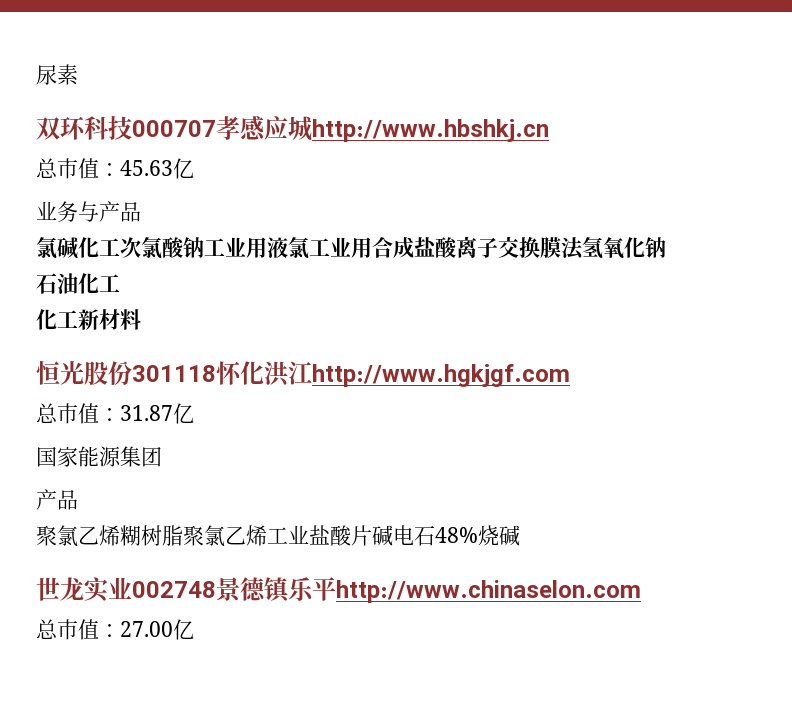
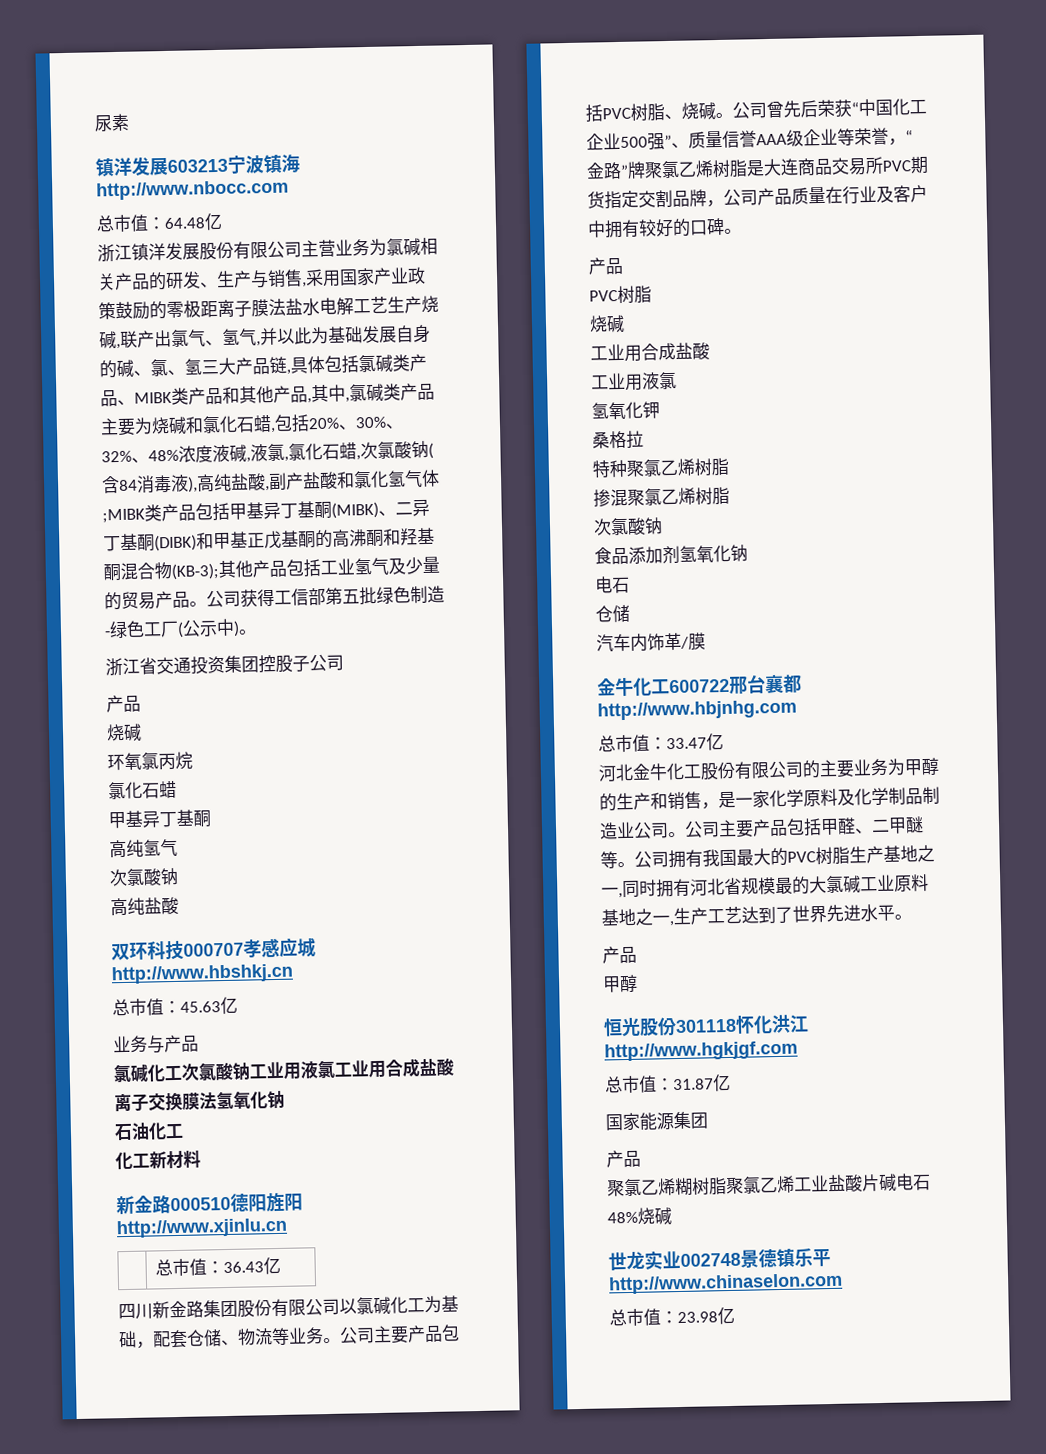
+ 镇洋发展603213宁波镇海http://www.nbocc.com
+ 总市值：64.48亿
+ 浙江镇洋发展股份有限公司主营业务为氯碱相关产品的研发、生产与销售,采用国家产业政策鼓励的零极距离子膜法盐水电解工艺生产烧碱,联产出氯气、氢气,并以此为基础发展自身的碱、氯、氢三大产品链,具体包括氯碱类产品、MIBK类产品和其他产品,其中,氯碱类产品主要为烧碱和氯化石蜡,包括20%、30%、32%、48%浓度液碱,液氯,氯化石蜡,次氯酸钠(含84消毒液),高纯盐酸,副产盐酸和氯化氢气体;MIBK类产品包括甲基异丁基酮(MIBK)、二异丁基酮(DIBK)和甲基正戊基酮的高沸酮和羟基酮混合物(KB-3);其他产品包括工业氢气及少量的贸易产品。公司获得工信部第五批绿色制造-绿色工厂(公示中)。
+ 浙江省交通投资集团控股子公司
+ 产品
+ 烧碱
+ 环氧氯丙烷
+ 氯化石蜡
+ 甲基异丁基酮
+ 高纯氢气
+ 次氯酸钠
+ 高纯盐酸
+ 新金路000510德阳旌阳http://www.xjinlu.cn
+ | 总市值：36.43亿
+ 四川新金路集团股份有限公司以氯碱化工为基础，配套仓储、物流等业务。公司主要产品包括PVC树脂、烧碱。公司曾先后荣获“中国化工企业500强”、质量信誉AAA级企业等荣誉，“金路”牌聚氯乙烯树脂是大连商品交易所PVC期货指定交割品牌，公司产品质量在行业及客户中拥有较好的口碑。
+ 产品
+ PVC树脂
+ 烧碱
+ 工业用合成盐酸
+ 工业用液氯
+ 氢氧化钾
+ 桑格拉
+ 特种聚氯乙烯树脂
+ 掺混聚氯乙烯树脂
+ 次氯酸钠
+ 食品添加剂氢氧化钠
+ 电石
+ 仓储
+ 汽车内饰革/膜
+ 金牛化工600722邢台襄都http://www.hbjnhg.com
+ 总市值：33.47亿
+ 河北金牛化工股份有限公司的主要业务为甲醇的生产和销售，是一家化学原料及化学制品制造业公司。公司主要产品包括甲醛、二甲醚等。公司拥有我国最大的PVC树脂生产基地之一,同时拥有河北省规模最的大氯碱工业原料基地之一,生产工艺达到了世界先进水平。
+ 产品
+ 甲醇
- 总市值：27.00亿
+ 总市值：23.98亿

